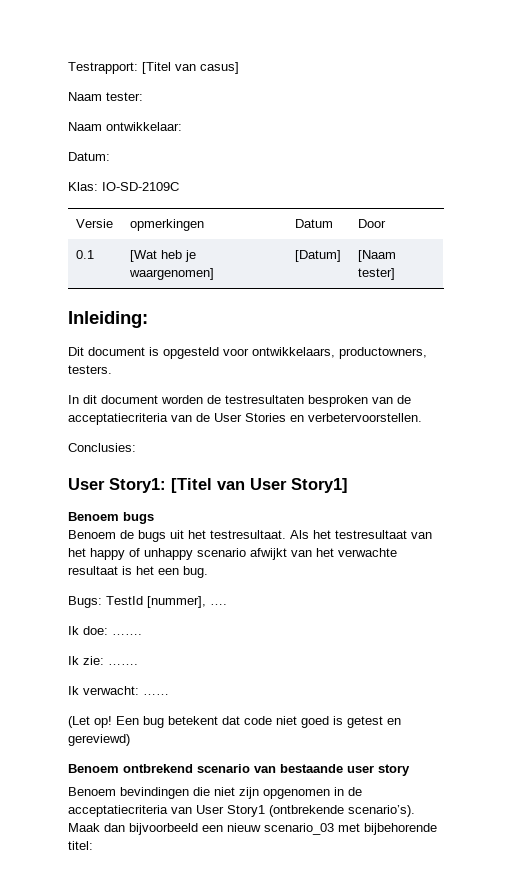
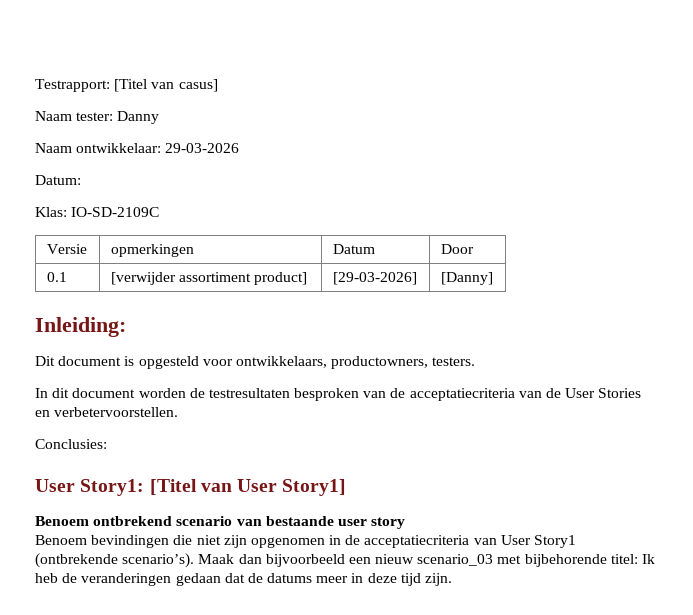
- Naam tester:
+ Naam tester: Danny
- Naam ontwikkelaar:
+ Naam ontwikkelaar: 29-03-2026
- 0.1 | [Wat heb je waargenomen] | [Datum] | [Naam tester]
+ 0.1 | [verwijder assortiment product] | [29-03-2026] | [Danny]
- Benoem bugs
- Benoem de bugs uit het testresultaat. Als het testresultaat van het happy of unhappy scenario afwijkt van het verwachte resultaat is het een bug.
- Bugs: TestId [nummer], ….
- Ik doe: …….
- Ik zie: …….
- Ik verwacht: ……
- (Let op! Een bug betekent dat code niet goed is getest en gereviewd)
- Maak dan bijvoorbeeld een nieuw scenario_03 met bijbehorende titel:
+ Maak dan bijvoorbeeld een nieuw scenario_03 met bijbehorende titel: Ik heb de veranderingen gedaan dat de datums meer in deze tijd zijn.

